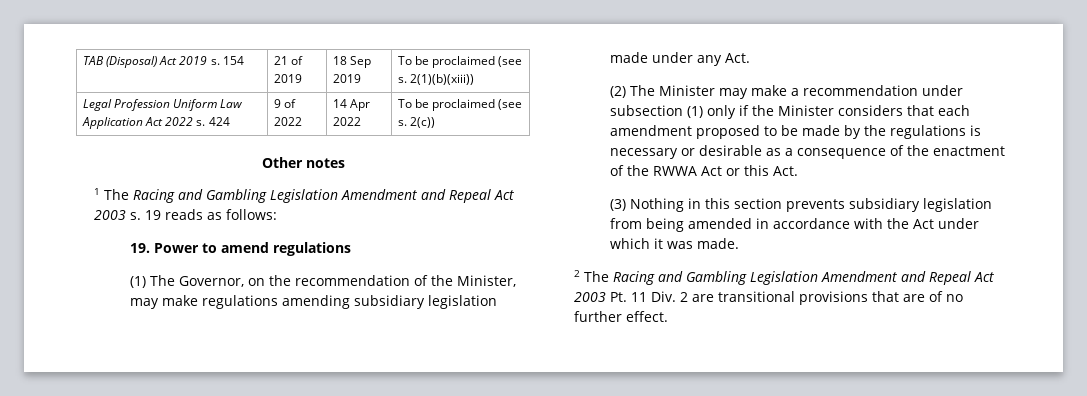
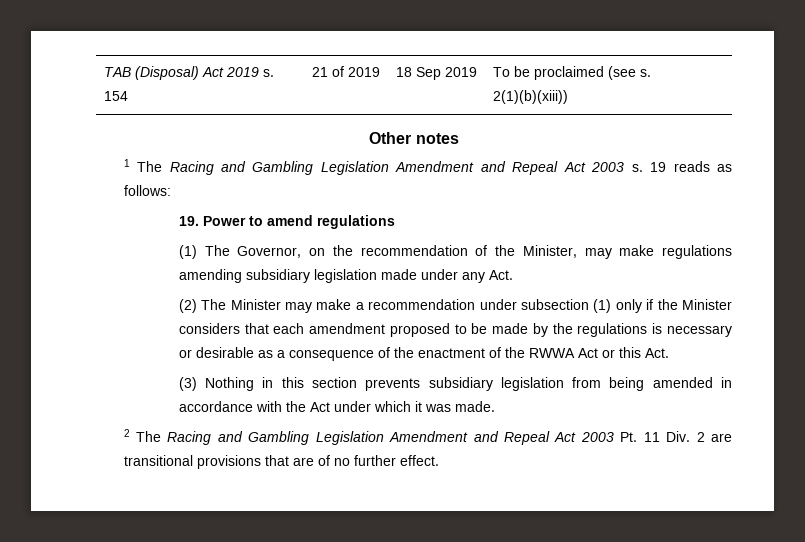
- Legal Profession Uniform Law Application Act 2022 s. 424 | 9 of 2022 | 14 Apr 2022 | To be proclaimed (see s. 2(c))

